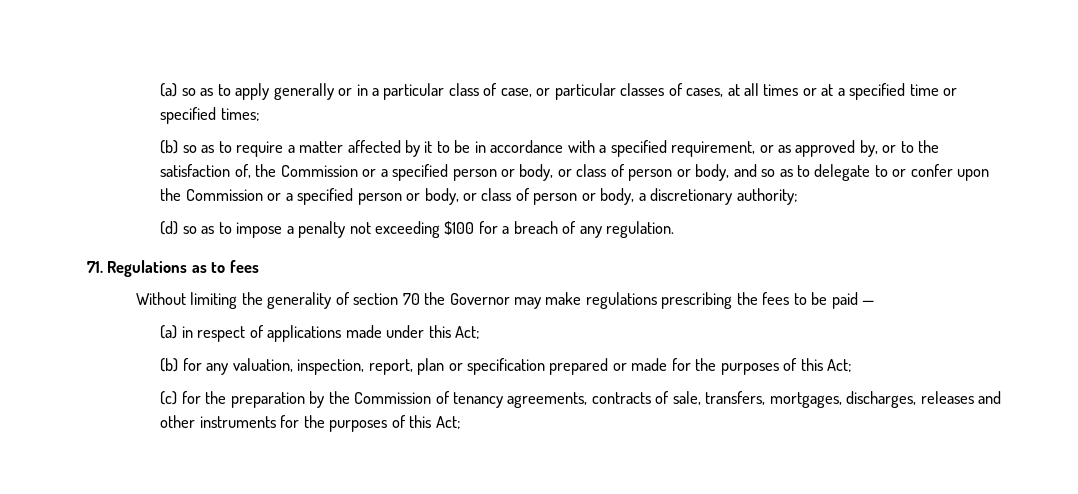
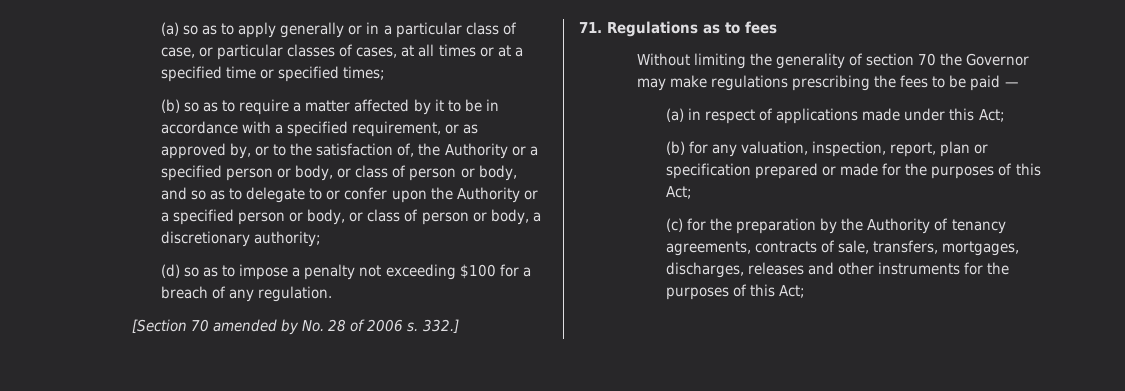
- (b) so as to require a matter affected by it to be in accordance with a specified requirement, or as approved by, or to the satisfaction of, the Commission or a specified person or body, or class of person or body, and so as to delegate to or confer upon the Commission or a specified person or body, or class of person or body, a discretionary authority;
+ (b) so as to require a matter affected by it to be in accordance with a specified requirement, or as approved by, or to the satisfaction of, the Authority or a specified person or body, or class of person or body, and so as to delegate to or confer upon the Authority or a specified person or body, or class of person or body, a discretionary authority;
+ [Section 70 amended by No. 28 of 2006 s. 332.]
- (c) for the preparation by the Commission of tenancy agreements, contracts of sale, transfers, mortgages, discharges, releases and other instruments for the purposes of this Act;
+ (c) for the preparation by the Authority of tenancy agreements, contracts of sale, transfers, mortgages, discharges, releases and other instruments for the purposes of this Act;

